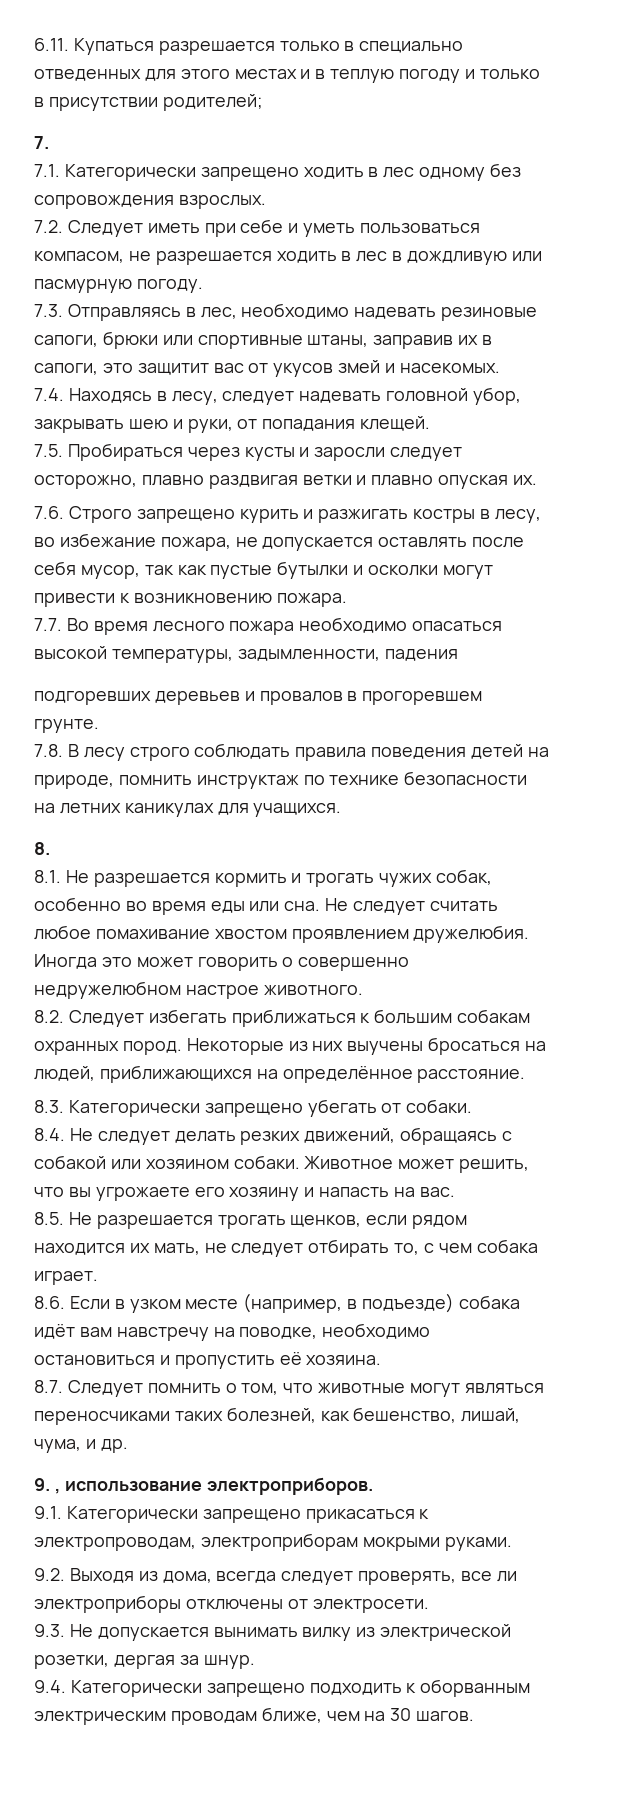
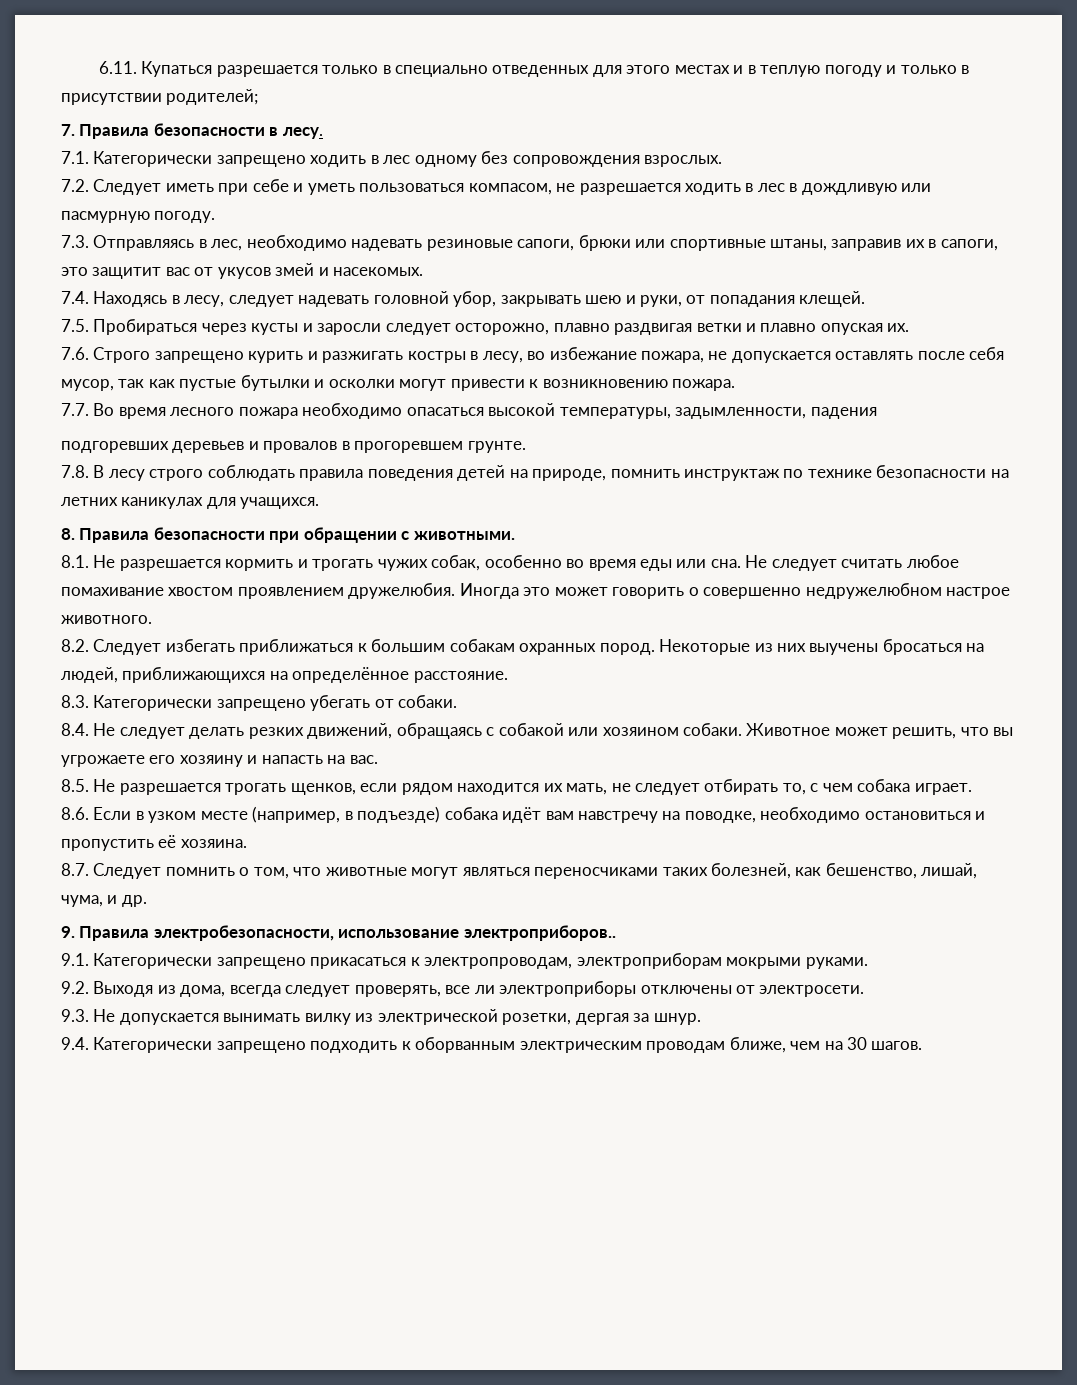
- 7.
+ 7. Правила безопасности в лесу.
- 8.
+ 8. Правила безопасности при обращении с животными.
- 9. , использование электроприборов.
+ 9. Правила электробезопасности, использование электроприборов..

